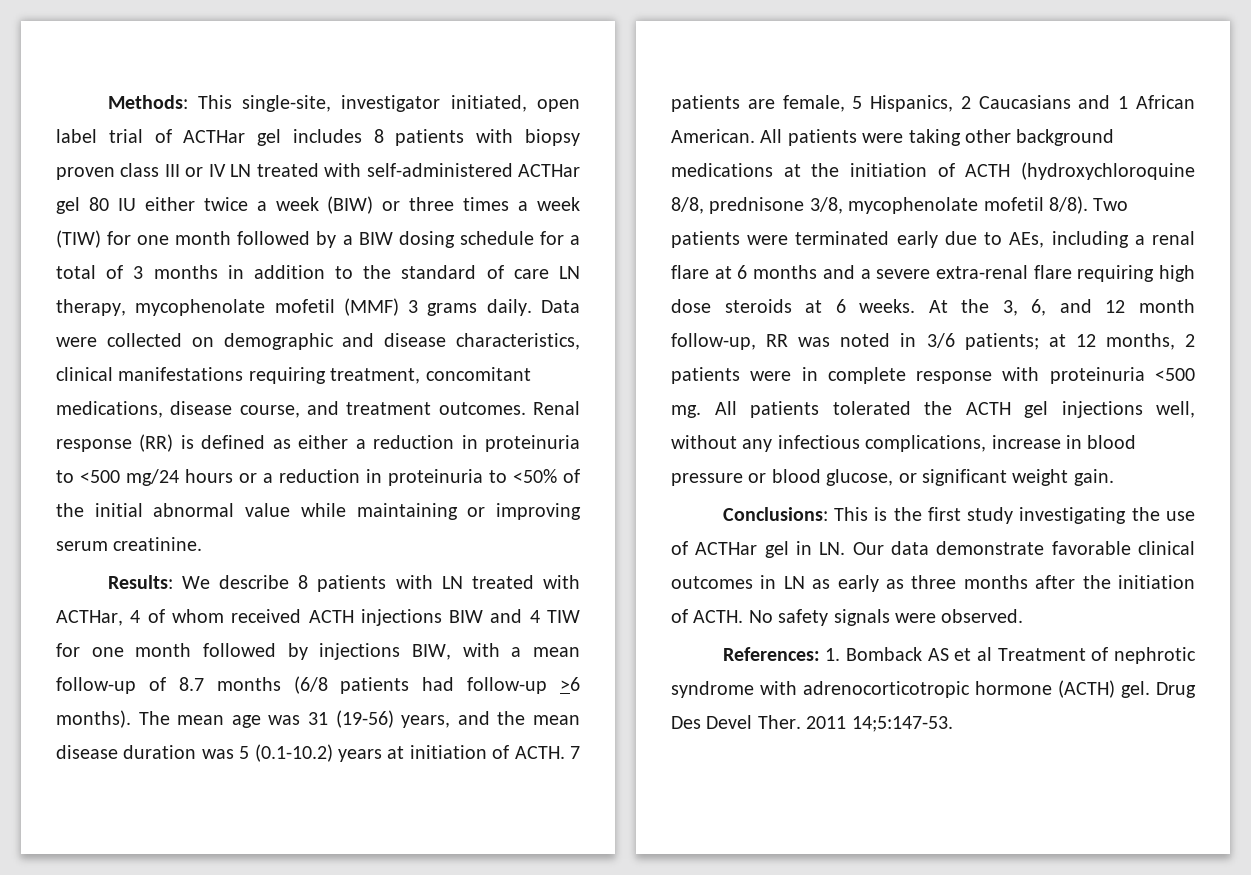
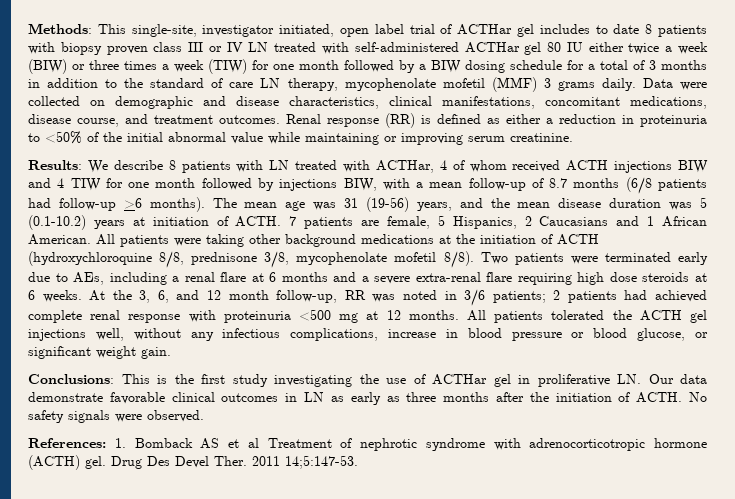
- This single-site, investigator initiated, open label trial of ACTHar gel includes 8 patients with biopsy proven class III or IV LN treated with self-administered ACTHar gel 80 IU either twice a week (BIW) or three times a week (TIW) for one month followed by a BIW dosing schedule for a total of 3 months in addition to the standard of care LN therapy, mycophenolate mofetil (MMF) 3 grams daily.
+ This single-site, investigator initiated, open label trial of ACTHar gel includes to date 8 patients with biopsy proven class III or IV LN treated with self-administered ACTHar gel 80 IU either twice a week (BIW) or three times a week (TIW) for one month followed by a BIW dosing schedule for a total of 3 months in addition to the standard of care LN therapy, mycophenolate mofetil (MMF) 3 grams daily.
- Data were collected on demographic and disease characteristics, clinical manifestations requiring treatment, concomitant medications, disease course, and treatment outcomes.
+ Data were collected on demographic and disease characteristics, clinical manifestations, concomitant medications, disease course, and treatment outcomes.
- Renal response (RR) is defined as either a reduction in proteinuria to <500 mg/24 hours or a reduction in proteinuria to <50% of the initial abnormal value while maintaining or improving serum creatinine.
+ Renal response (RR) is defined as either a reduction in proteinuria to <50% of the initial abnormal value while maintaining or improving serum creatinine.
- At the 3, 6, and 12 month follow-up, RR was noted in 3/6 patients; at 12 months, 2 patients were in complete response with proteinuria <500 mg.
+ At the 3, 6, and 12 month follow-up, RR was noted in 3/6 patients; 2 patients had achieved complete renal response with proteinuria <500 mg at 12 months.
- Conclusions: This is the first study investigating the use of ACTHar gel in LN. Our data demonstrate favorable clinical outcomes in LN as early as three months after the initiation of ACTH.
+ Conclusions: This is the first study investigating the use of ACTHar gel in proliferative LN. Our data demonstrate favorable clinical outcomes in LN as early as three months after the initiation of ACTH.

